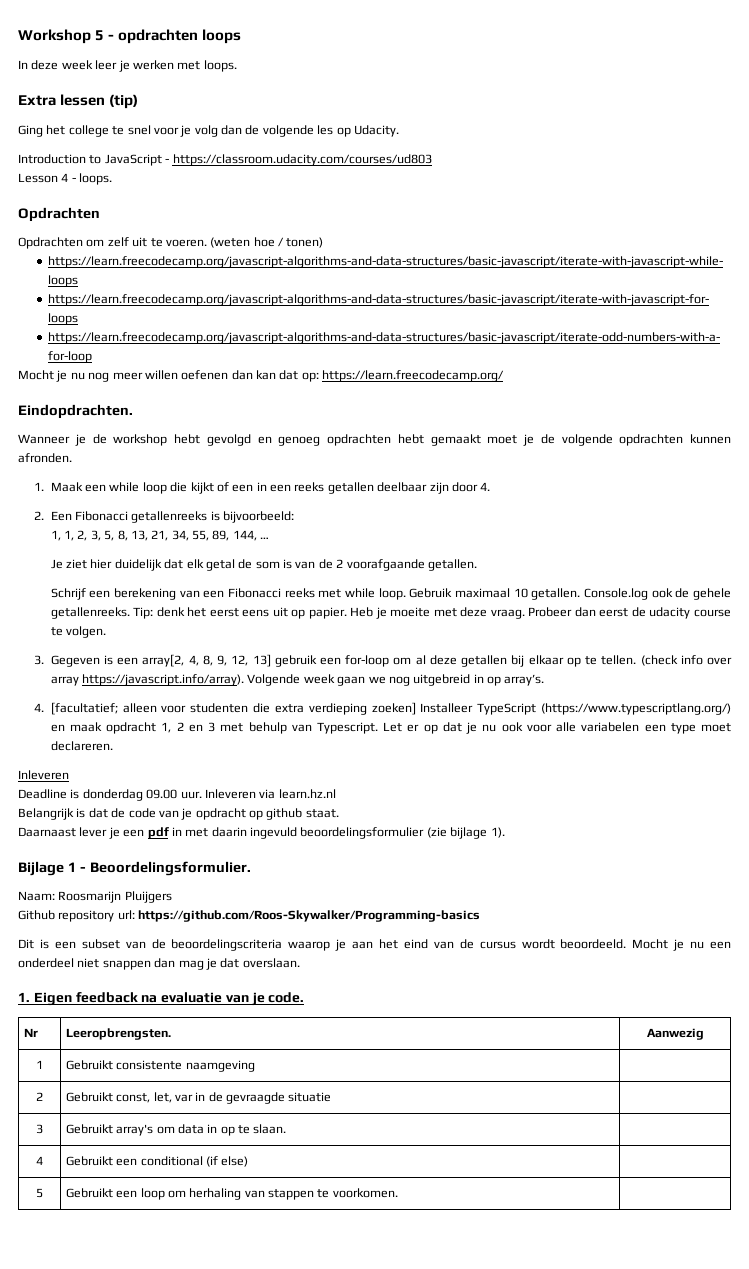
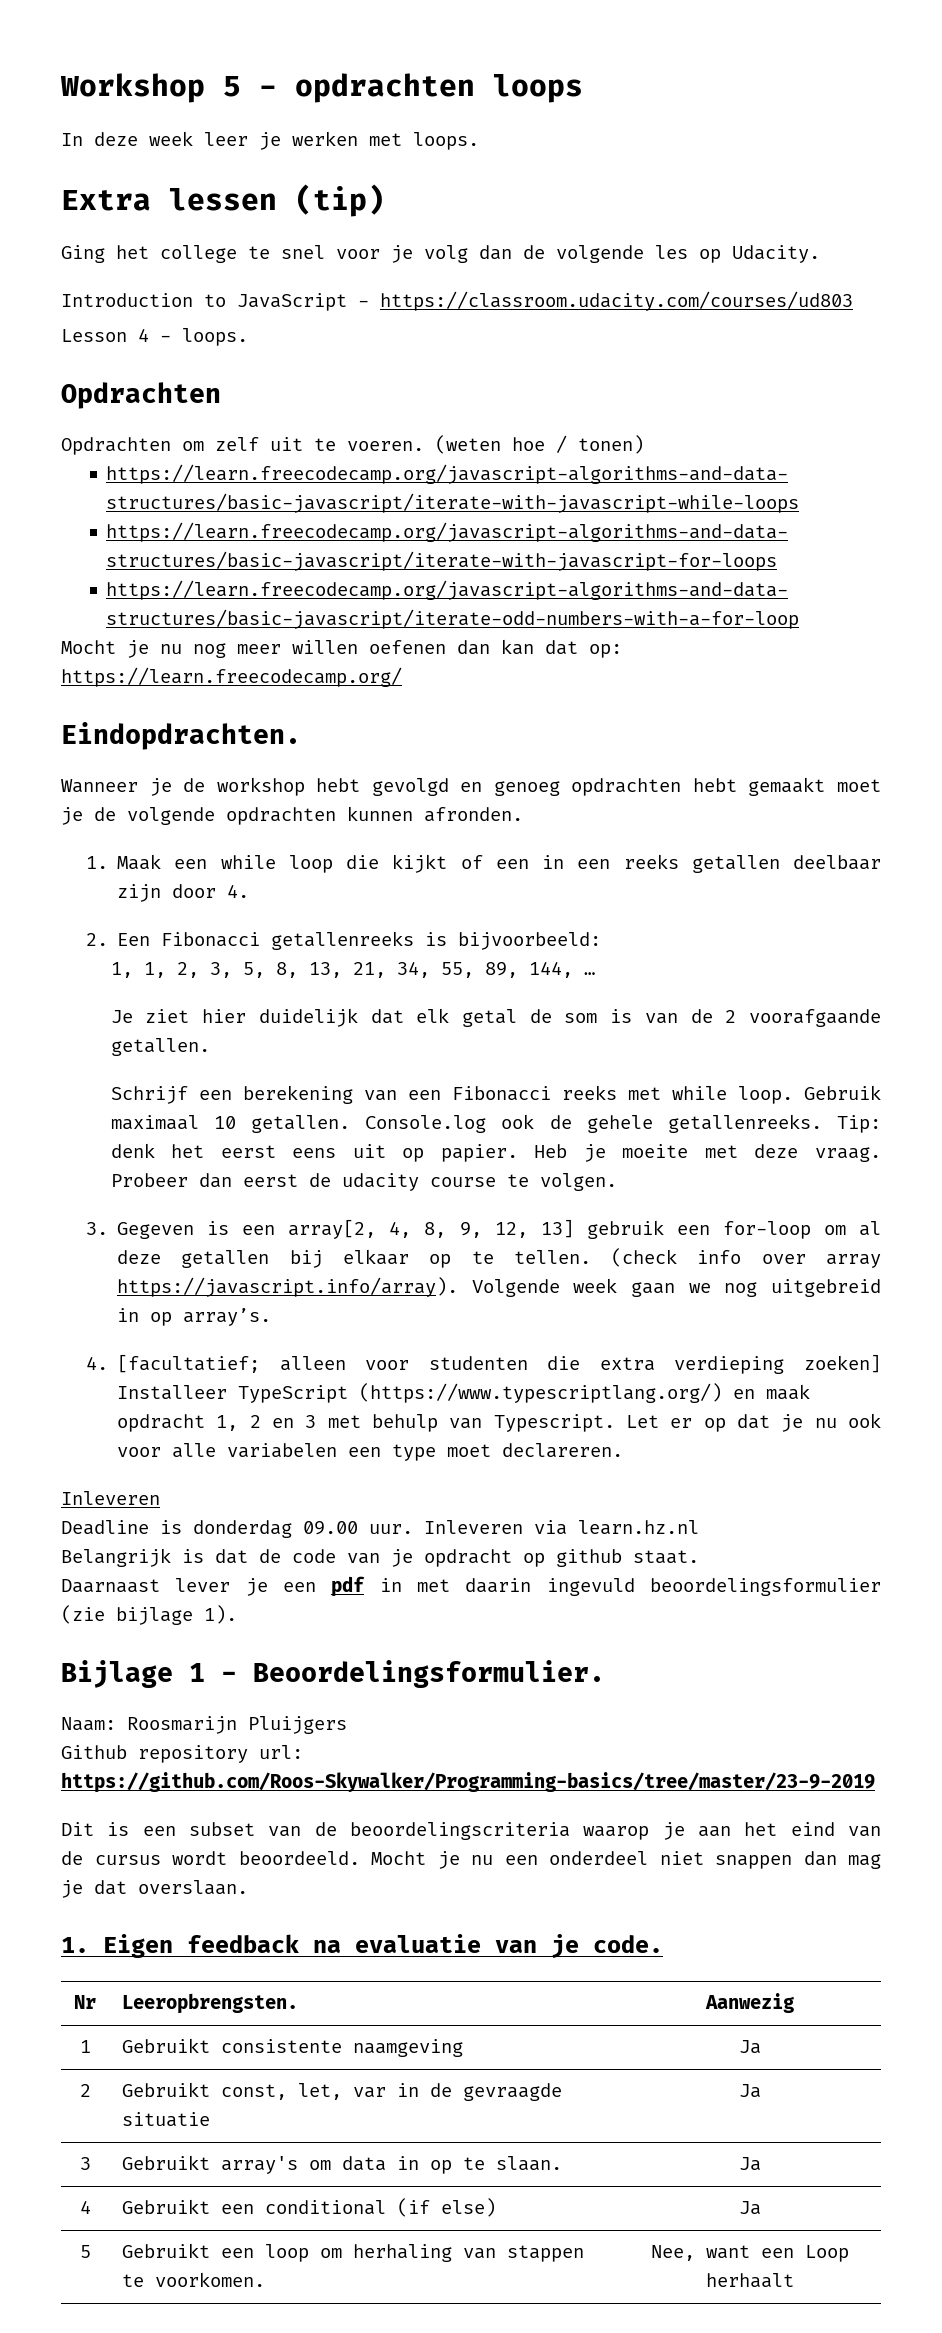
- Github repository url: https://github.com/Roos-Skywalker/Programming-basics
+ Github repository url: https://github.com/Roos-Skywalker/Programming-basics/tree/master/23-9-2019
- 1 | Gebruikt consistente naamgeving |
+ 1 | Gebruikt consistente naamgeving | Ja
- 2 | Gebruikt const, let, var in de gevraagde situatie |
+ 2 | Gebruikt const, let, var in de gevraagde situatie | Ja
- 3 | Gebruikt array's om data in op te slaan. |
+ 3 | Gebruikt array's om data in op te slaan. | Ja
- 4 | Gebruikt een conditional (if else) |
+ 4 | Gebruikt een conditional (if else) | Ja
- 5 | Gebruikt een loop om herhaling van stappen te voorkomen. |
+ 5 | Gebruikt een loop om herhaling van stappen te voorkomen. | Nee, want een Loop herhaalt

